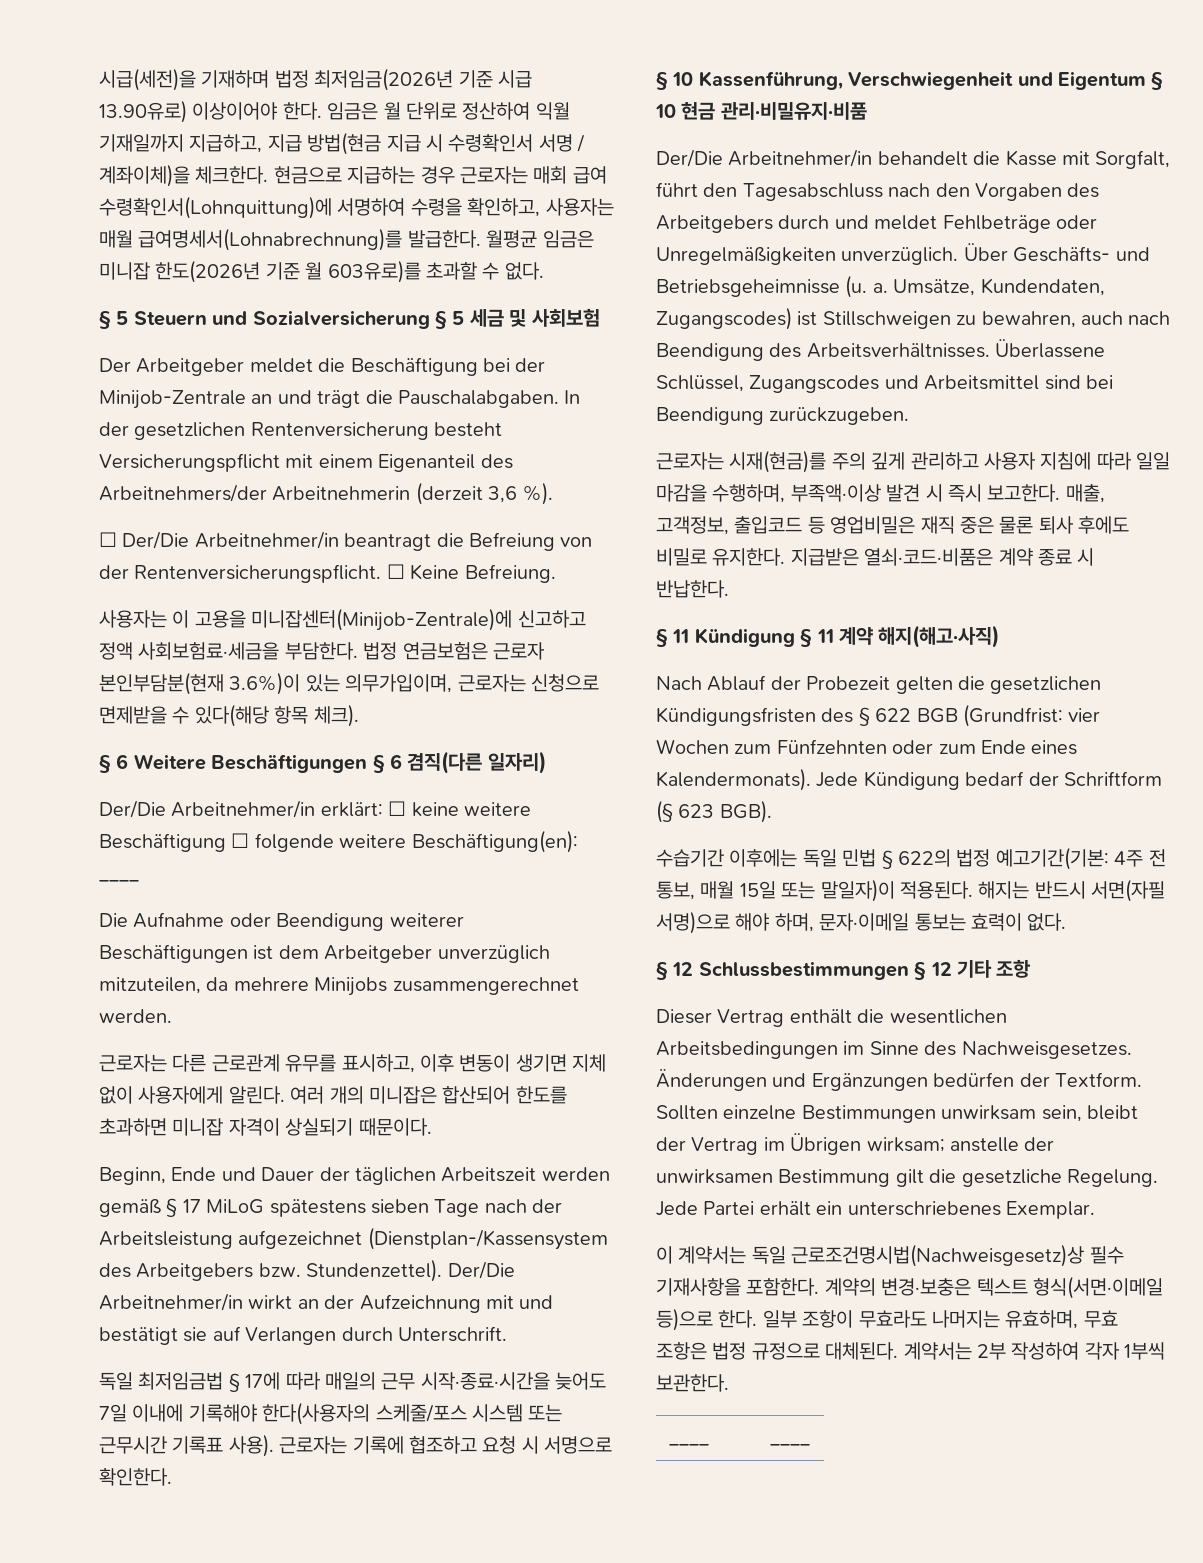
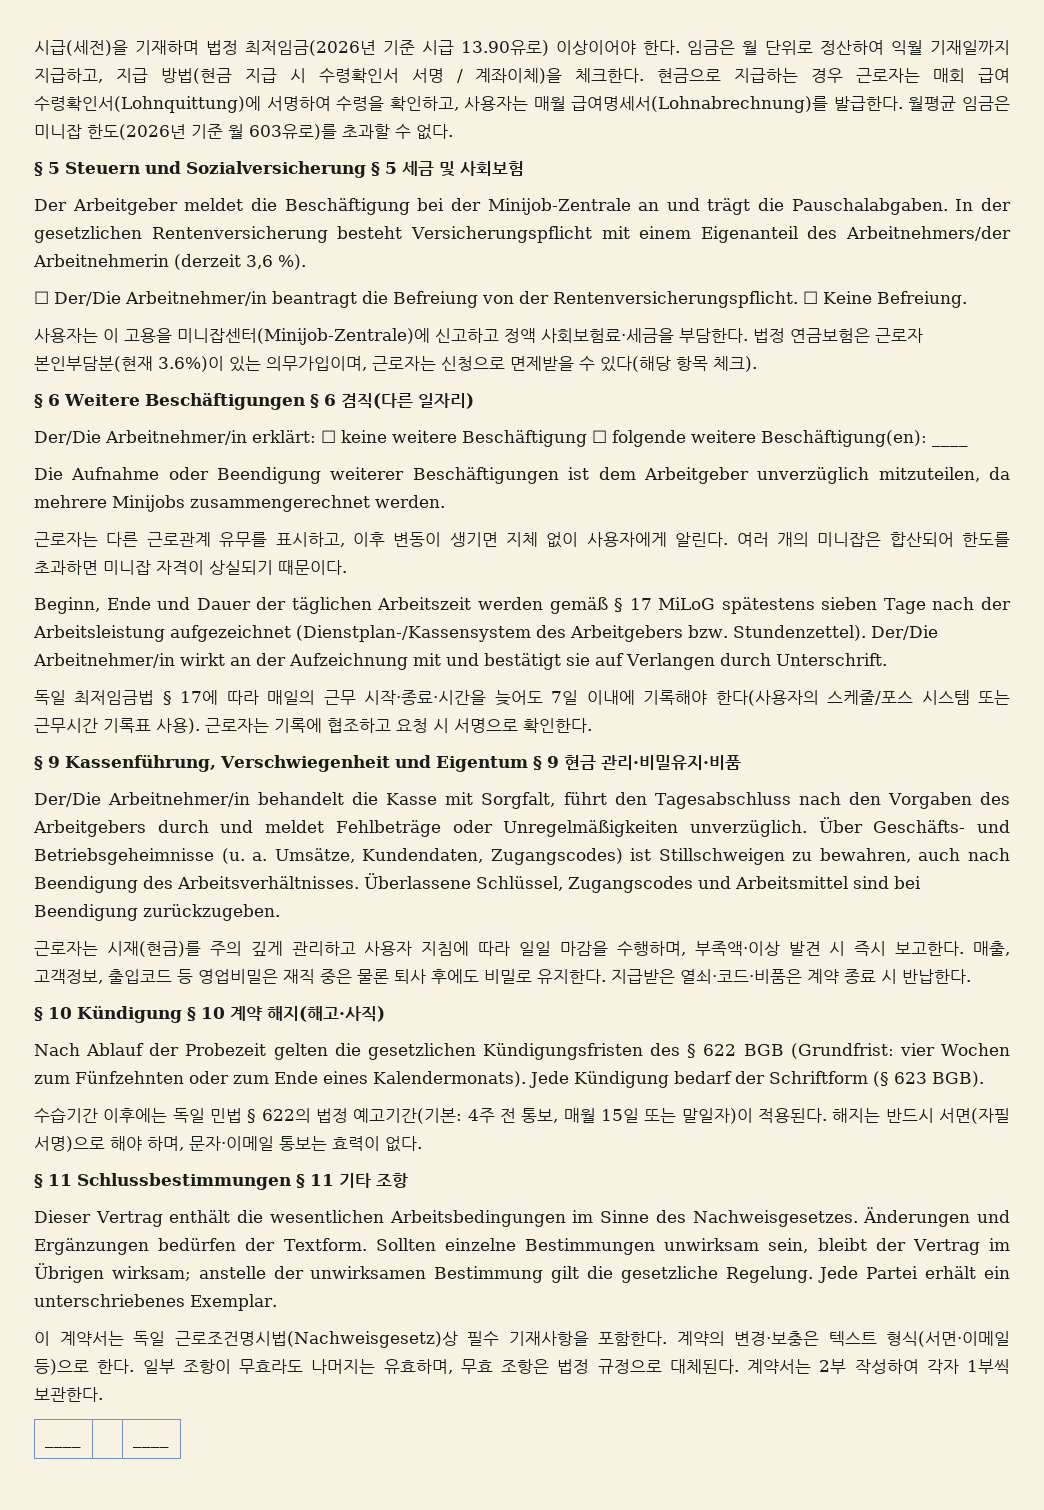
- § 10 Kassenführung, Verschwiegenheit und Eigentum § 10 현금 관리·비밀유지·비품
+ § 9 Kassenführung, Verschwiegenheit und Eigentum § 9 현금 관리·비밀유지·비품
- § 11 Kündigung § 11 계약 해지(해고·사직)
+ § 10 Kündigung § 10 계약 해지(해고·사직)
- § 12 Schlussbestimmungen § 12 기타 조항
+ § 11 Schlussbestimmungen § 11 기타 조항

